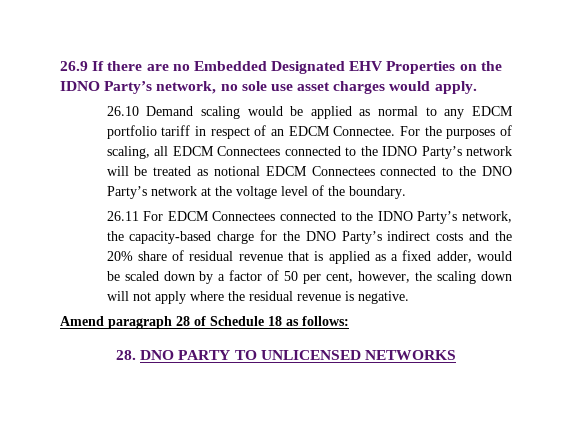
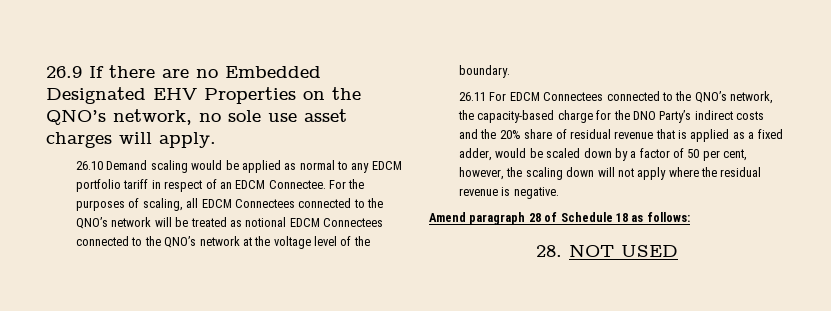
- 26.9 If there are no Embedded Designated EHV Properties on the IDNO Party’s network, no sole use asset charges would apply.
+ 26.9 If there are no Embedded Designated EHV Properties on the QNO’s network, no sole use asset charges will apply.
- For the purposes of scaling, all EDCM Connectees connected to the IDNO Party’s network will be treated as notional EDCM Connectees connected to the DNO Party’s network at the voltage level of the boundary.
+ For the purposes of scaling, all EDCM Connectees connected to the QNO’s network will be treated as notional EDCM Connectees connected to the QNO’s network at the voltage level of the boundary.
- 26.11 For EDCM Connectees connected to the IDNO Party’s network, the capacity-based charge for the DNO Party’s indirect costs and the 20% share of residual revenue that is applied as a fixed adder, would be scaled down by a factor of 50 per cent, however, the scaling down will not apply where the residual revenue is negative.
+ 26.11 For EDCM Connectees connected to the QNO’s network, the capacity-based charge for the DNO Party’s indirect costs and the 20% share of residual revenue that is applied as a fixed adder, would be scaled down by a factor of 50 per cent, however, the scaling down will not apply where the residual revenue is negative.
- 28. DNO PARTY TO UNLICENSED NETWORKS
+ 28. NOT USED

